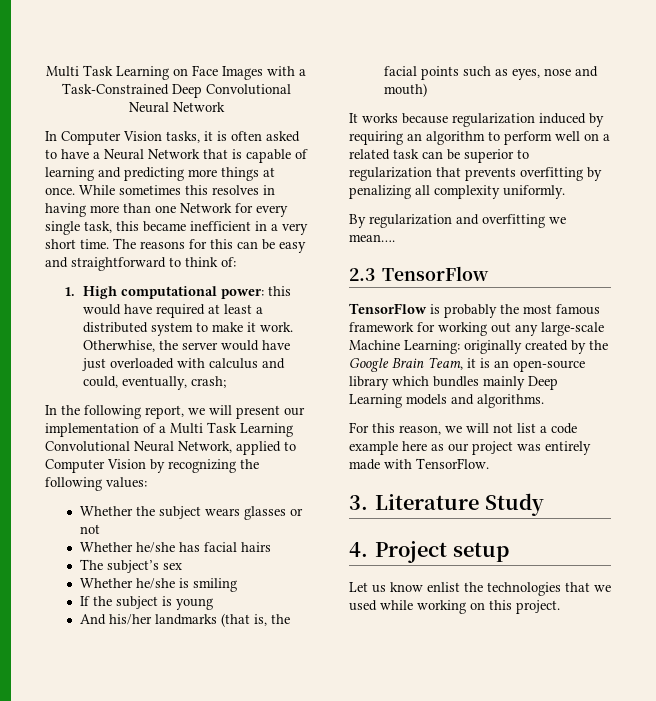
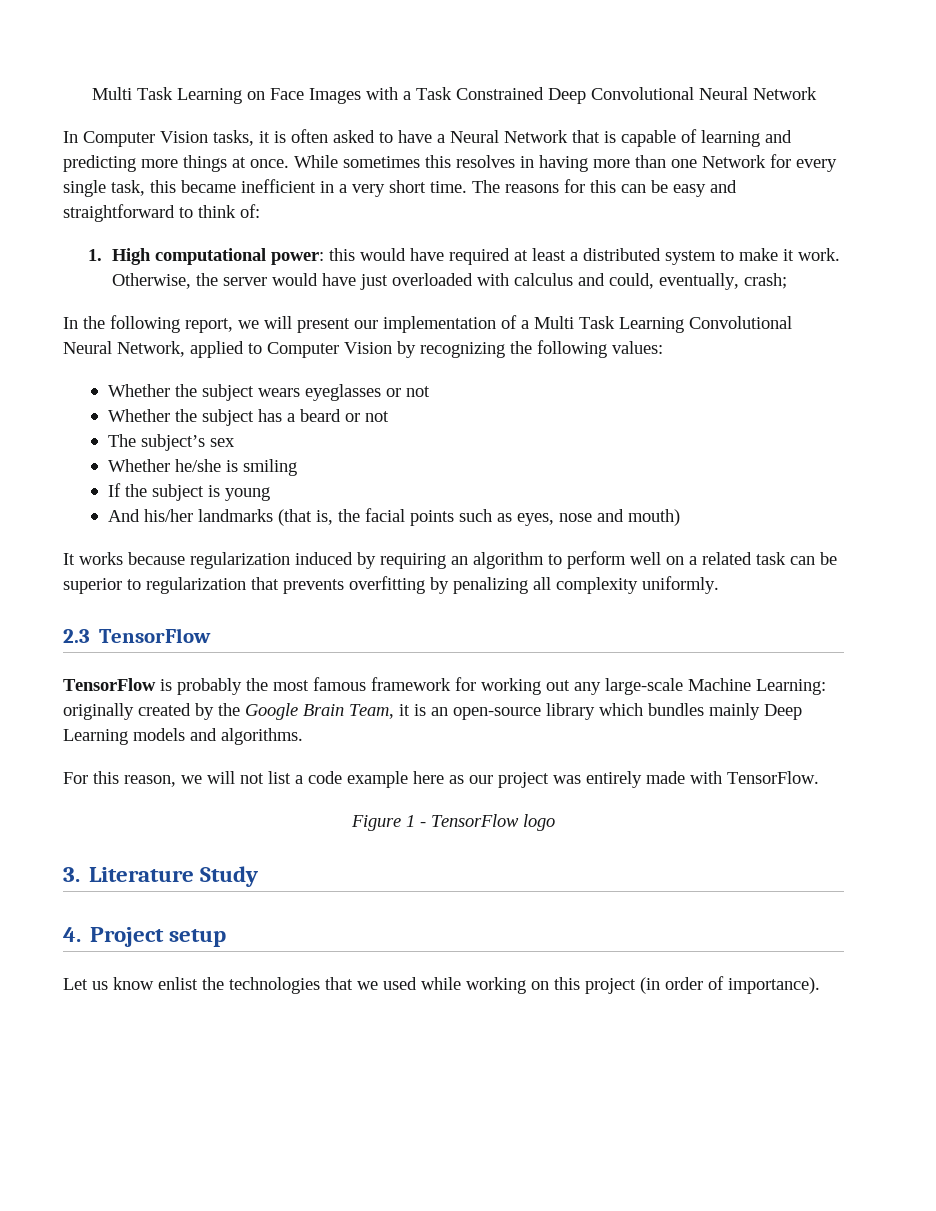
- Multi Task Learning on Face Images with a Task-Constrained Deep Convolutional Neural Network
+ Multi Task Learning on Face Images with a Task Constrained Deep Convolutional Neural Network
- Otherwhise, the server would have just overloaded with calculus and could, eventually, crash;
+ Otherwise, the server would have just overloaded with calculus and could, eventually, crash;
- Whether the subject wears glasses or not
+ Whether the subject wears eyeglasses or not
- Whether he/she has facial hairs
+ Whether the subject has a beard or not
- By regularization and overfitting we mean….
+ Figure 1 - TensorFlow logo
- Let us know enlist the technologies that we used while working on this project.
+ Let us know enlist the technologies that we used while working on this project (in order of importance).

